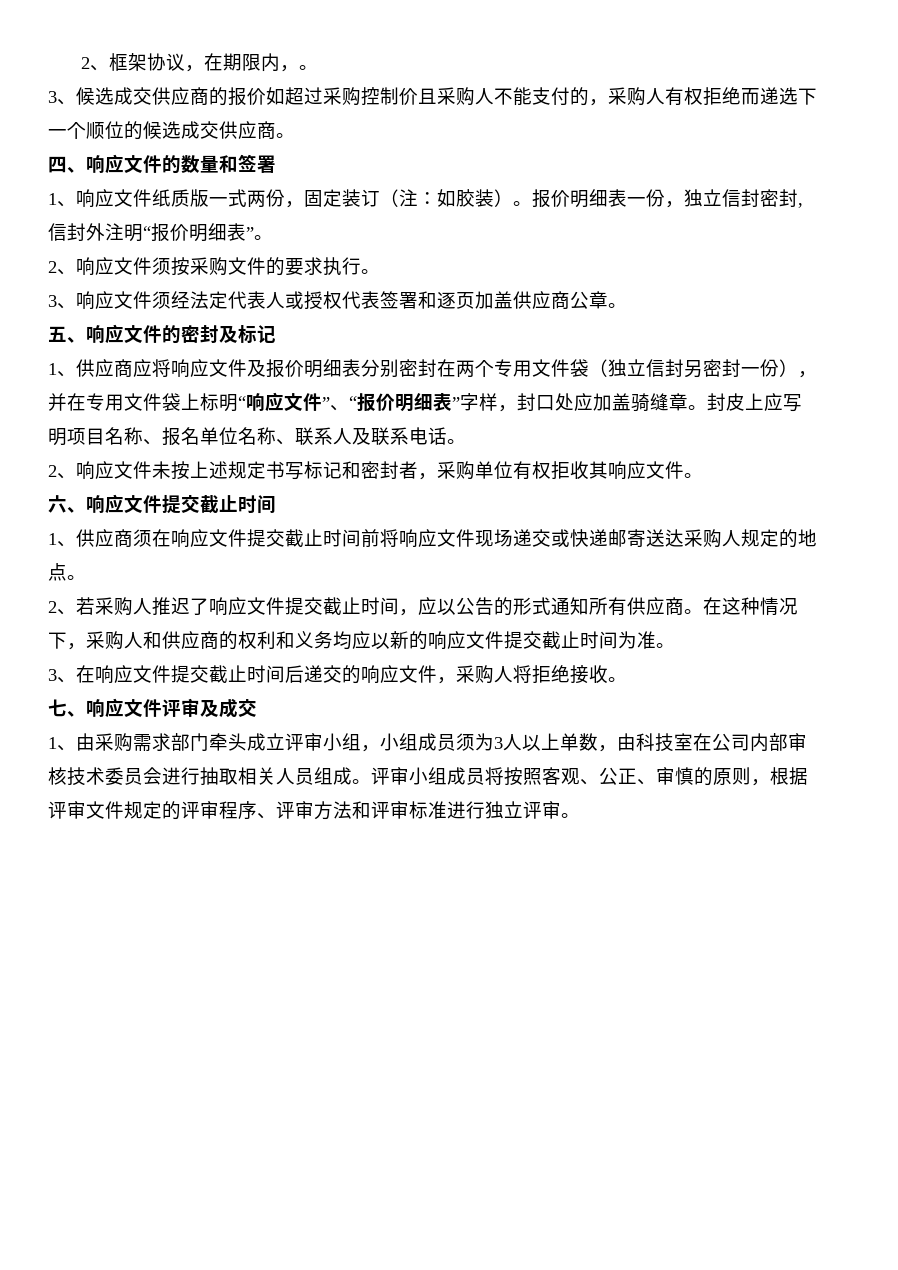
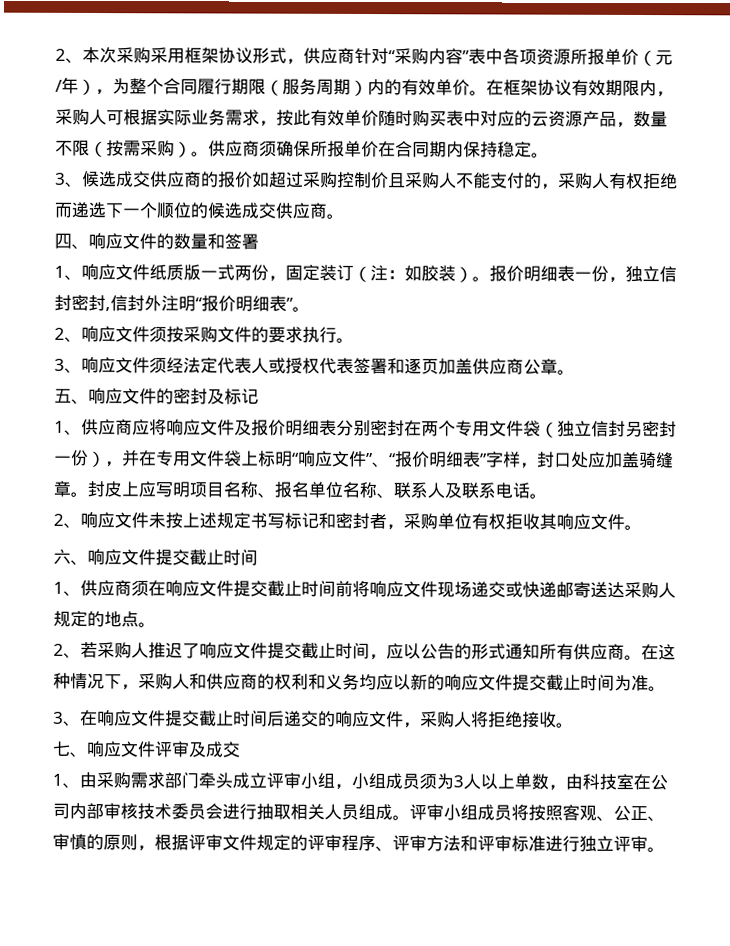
- 2、框架协议，在期限内，。
+ 2、本次采购采用框架协议形式，供应商针对“采购内容”表中各项资源所报单价（元/年），为整个合同履行期限（服务周期）内的有效单价。在框架协议有效期限内，采购人可根据实际业务需求，按此有效单价随时购买表中对应的云资源产品，数量不限（按需采购）。供应商须确保所报单价在合同期内保持稳定。

